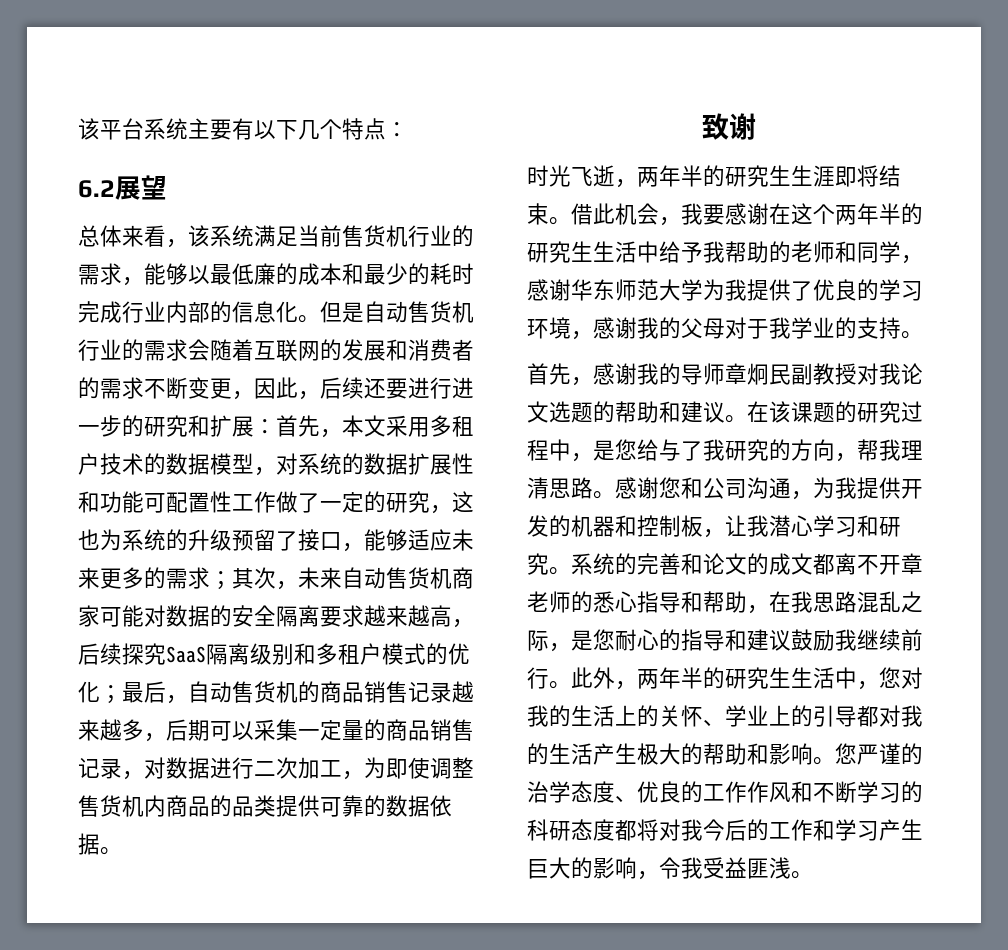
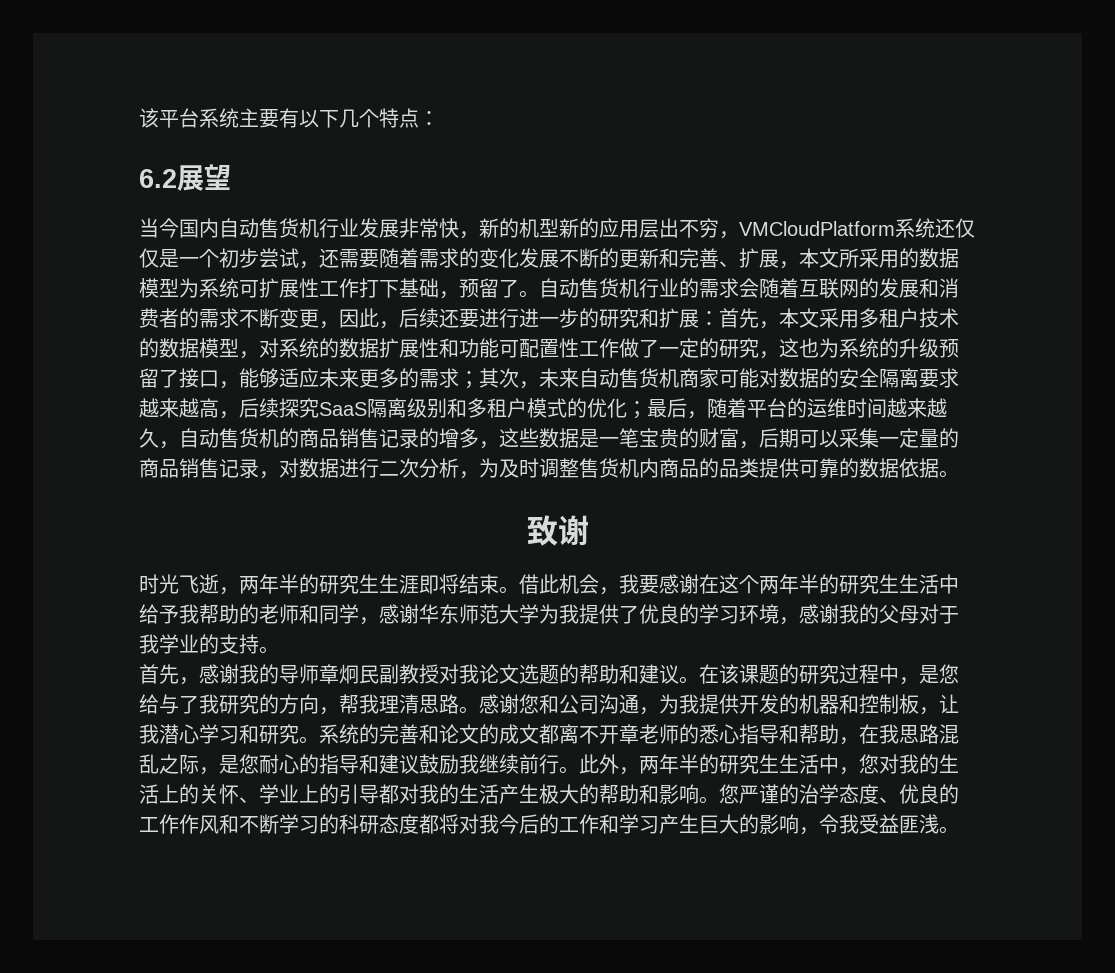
- 总体来看，该系统满足当前售货机行业的需求，能够以最低廉的成本和最少的耗时完成行业内部的信息化。但是自动售货机行业的需求会随着互联网的发展和消费者的需求不断变更，因此，后续还要进行进一步的研究和扩展：
+ 当今国内自动售货机行业发展非常快，新的机型新的应用层出不穷，VMCloudPlatform系统还仅仅是一个初步尝试，还需要随着需求的变化发展不断的更新和完善、扩展，本文所采用的数据模型为系统可扩展性工作打下基础，预留了。自动售货机行业的需求会随着互联网的发展和消费者的需求不断变更，因此，后续还要进行进一步的研究和扩展：
- 最后，自动售货机的商品销售记录越来越多，后期可以采集一定量的商品销售记录，对数据进行二次加工，为即使调整售货机内商品的品类提供可靠的数据依据。
+ 最后，随着平台的运维时间越来越久，自动售货机的商品销售记录的增多，这些数据是一笔宝贵的财富，后期可以采集一定量的商品销售记录，对数据进行二次分析，为及时调整售货机内商品的品类提供可靠的数据依据。

